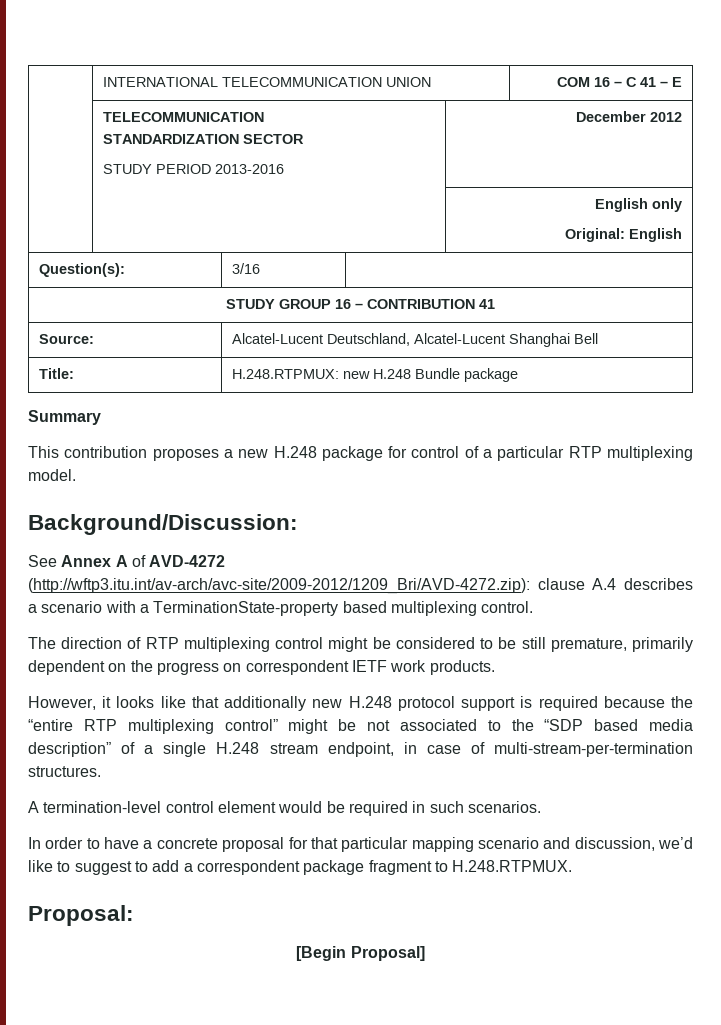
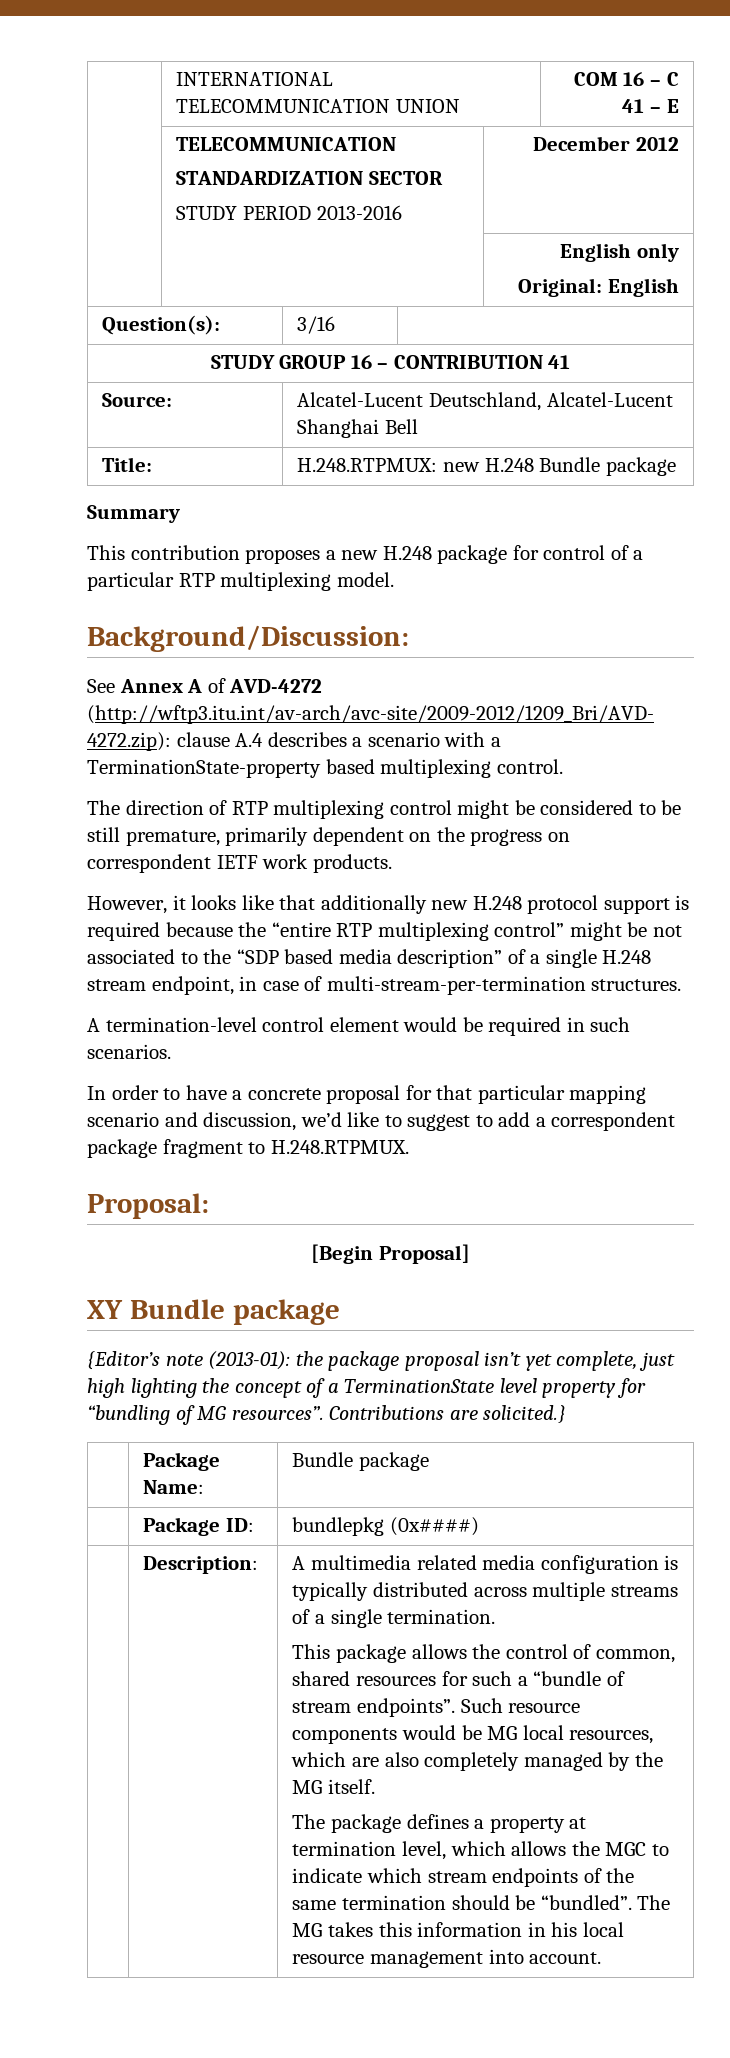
+ XY Bundle package
+ {Editor’s note (2013-01): the package proposal isn’t yet complete, just high lighting the concept of a TerminationState level property for “bundling of MG resources”. Contributions are solicited.}
+ | Package Name: | Bundle package
+ | Package ID: | bundlepkg (0x####)
+ | Description: | A multimedia related media configuration is typically distributed across multiple streams of a single termination.
+ This package allows the control of common, shared resources for such a “bundle of stream endpoints”. Such resource components would be MG local resources, which are also completely managed by the MG itself.
+ The package defines a property at termination level, which allows the MGC to indicate which stream endpoints of the same termination should be “bundled”. The MG takes this information in his local resource management into account.

